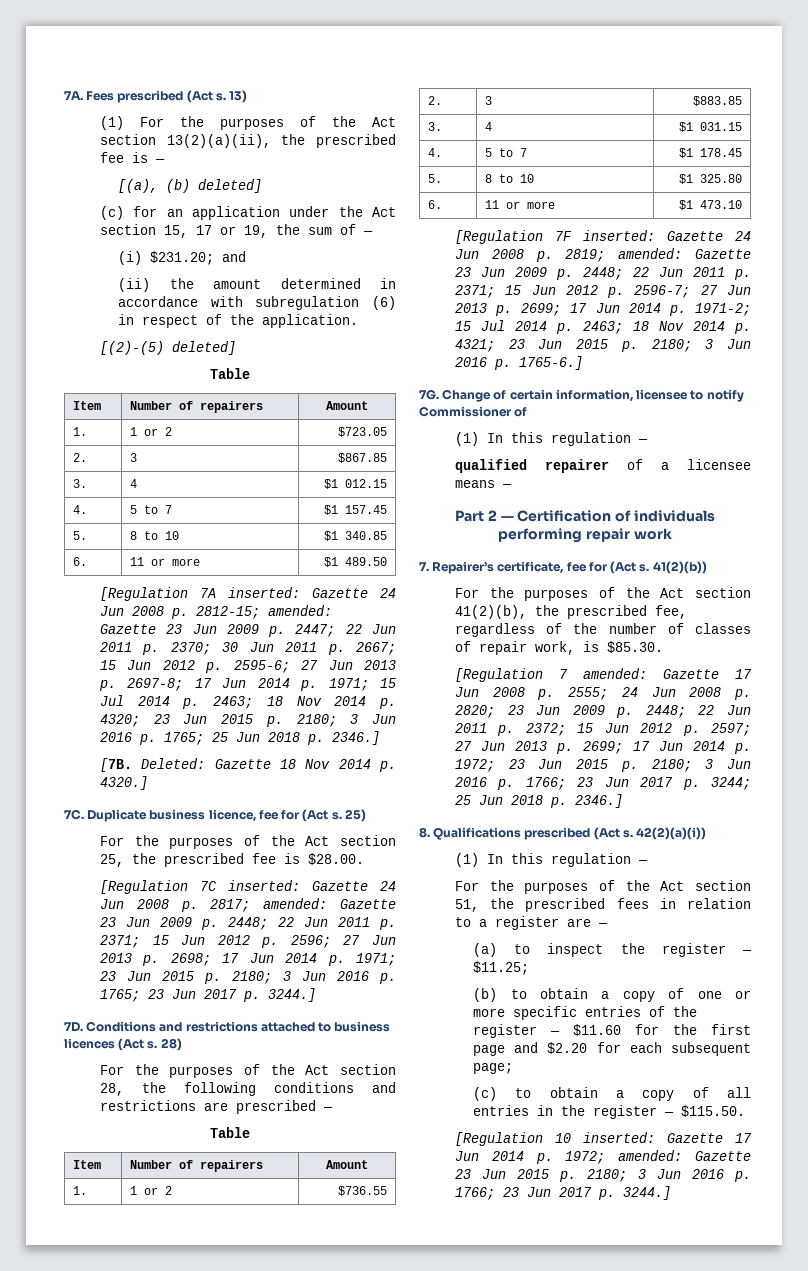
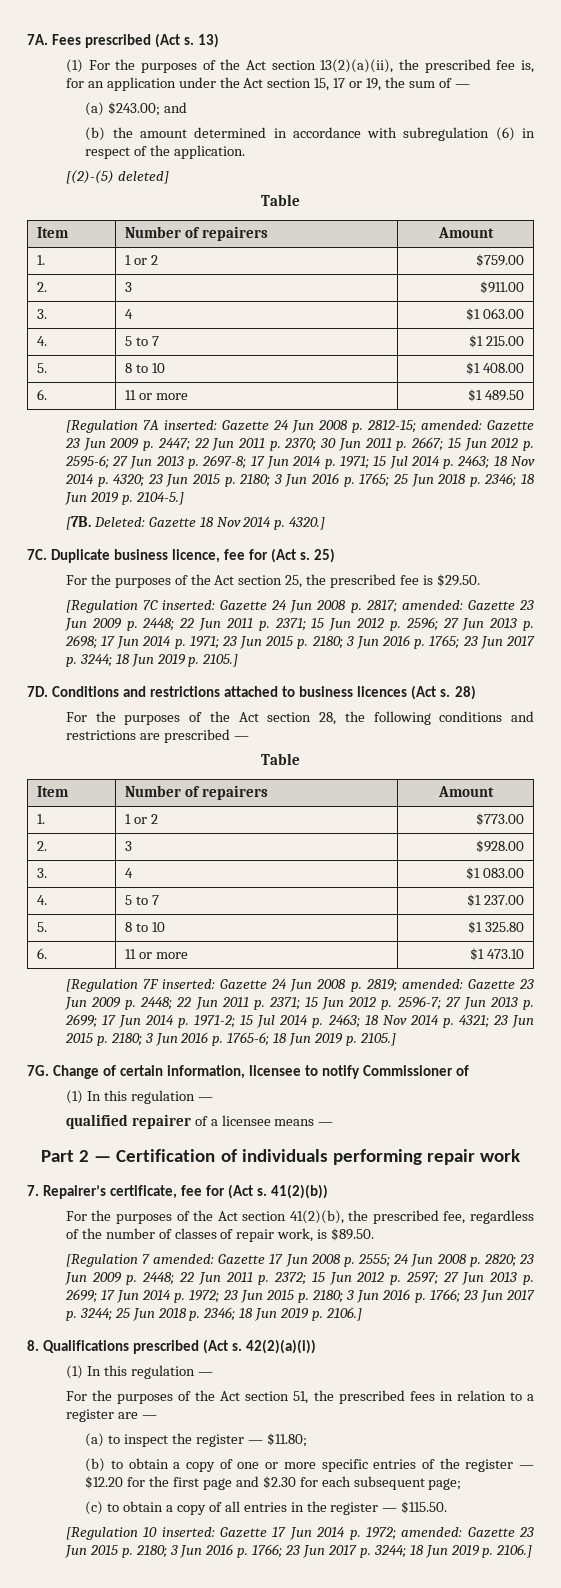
- (1) For the purposes of the Act section 13(2)(a)(ii), the prescribed fee is —
- [(a), (b) deleted]
- (c) for an application under the Act section 15, 17 or 19, the sum of —
+ (1) For the purposes of the Act section 13(2)(a)(ii), the prescribed fee is, for an application under the Act section 15, 17 or 19, the sum of —
- (i) $231.20; and
+ (a) $243.00; and
- (ii) the amount determined in accordance with subregulation (6) in respect of the application.
+ (b) the amount determined in accordance with subregulation (6) in respect of the application.
- 1. | 1 or 2 | $723.05
- 2. | 3 | $867.85
- 3. | 4 | $1 012.15
- 4. | 5 to 7 | $1 157.45
- 5. | 8 to 10 | $1 340.85
+ 1. | 1 or 2 | $759.00
+ 2. | 3 | $911.00
+ 3. | 4 | $1 063.00
+ 4. | 5 to 7 | $1 215.00
+ 5. | 8 to 10 | $1 408.00
- 3 Jun 2016 p. 1765; 25 Jun 2018 p. 2346.]
+ 3 Jun 2016 p. 1765; 25 Jun 2018 p. 2346; 18 Jun 2019 p. 2104-5.]
- For the purposes of the Act section 25, the prescribed fee is $28.00.
+ For the purposes of the Act section 25, the prescribed fee is $29.50.
- [Regulation 7C inserted: Gazette 24 Jun 2008 p. 2817; amended: Gazette 23 Jun 2009 p. 2448; 22 Jun 2011 p. 2371; 15 Jun 2012 p. 2596; 27 Jun 2013 p. 2698; 17 Jun 2014 p. 1971; 23 Jun 2015 p. 2180; 3 Jun 2016 p. 1765; 23 Jun 2017 p. 3244.]
+ [Regulation 7C inserted: Gazette 24 Jun 2008 p. 2817; amended: Gazette 23 Jun 2009 p. 2448; 22 Jun 2011 p. 2371; 15 Jun 2012 p. 2596; 27 Jun 2013 p. 2698; 17 Jun 2014 p. 1971; 23 Jun 2015 p. 2180; 3 Jun 2016 p. 1765; 23 Jun 2017 p. 3244; 18 Jun 2019 p. 2105.]
- 1. | 1 or 2 | $736.55
- 2. | 3 | $883.85
- 3. | 4 | $1 031.15
- 4. | 5 to 7 | $1 178.45
+ 1. | 1 or 2 | $773.00
+ 2. | 3 | $928.00
+ 3. | 4 | $1 083.00
+ 4. | 5 to 7 | $1 237.00
- [Regulation 7F inserted: Gazette 24 Jun 2008 p. 2819; amended: Gazette 23 Jun 2009 p. 2448; 22 Jun 2011 p. 2371; 15 Jun 2012 p. 2596-7; 27 Jun 2013 p. 2699; 17 Jun 2014 p. 1971-2; 15 Jul 2014 p. 2463; 18 Nov 2014 p. 4321; 23 Jun 2015 p. 2180; 3 Jun 2016 p. 1765-6.]
+ [Regulation 7F inserted: Gazette 24 Jun 2008 p. 2819; amended: Gazette 23 Jun 2009 p. 2448; 22 Jun 2011 p. 2371; 15 Jun 2012 p. 2596-7; 27 Jun 2013 p. 2699; 17 Jun 2014 p. 1971-2; 15 Jul 2014 p. 2463; 18 Nov 2014 p. 4321; 23 Jun 2015 p. 2180; 3 Jun 2016 p. 1765-6; 18 Jun 2019 p. 2105.]
- For the purposes of the Act section 41(2)(b), the prescribed fee, regardless of the number of classes of repair work, is $85.30.
+ For the purposes of the Act section 41(2)(b), the prescribed fee, regardless of the number of classes of repair work, is $89.50.
- [Regulation 7 amended: Gazette 17 Jun 2008 p. 2555; 24 Jun 2008 p. 2820; 23 Jun 2009 p. 2448; 22 Jun 2011 p. 2372; 15 Jun 2012 p. 2597; 27 Jun 2013 p. 2699; 17 Jun 2014 p. 1972; 23 Jun 2015 p. 2180; 3 Jun 2016 p. 1766; 23 Jun 2017 p. 3244; 25 Jun 2018 p. 2346.]
+ [Regulation 7 amended: Gazette 17 Jun 2008 p. 2555; 24 Jun 2008 p. 2820; 23 Jun 2009 p. 2448; 22 Jun 2011 p. 2372; 15 Jun 2012 p. 2597; 27 Jun 2013 p. 2699; 17 Jun 2014 p. 1972; 23 Jun 2015 p. 2180; 3 Jun 2016 p. 1766; 23 Jun 2017 p. 3244; 25 Jun 2018 p. 2346; 18 Jun 2019 p. 2106.]
- (a) to inspect the register — $11.25;
+ (a) to inspect the register — $11.80;
- (b) to obtain a copy of one or more specific entries of the register — $11.60 for the first page and $2.20 for each subsequent page;
+ (b) to obtain a copy of one or more specific entries of the register — $12.20 for the first page and $2.30 for each subsequent page;
- [Regulation 10 inserted: Gazette 17 Jun 2014 p. 1972; amended: Gazette 23 Jun 2015 p. 2180; 3 Jun 2016 p. 1766; 23 Jun 2017 p. 3244.]
+ [Regulation 10 inserted: Gazette 17 Jun 2014 p. 1972; amended: Gazette 23 Jun 2015 p. 2180; 3 Jun 2016 p. 1766; 23 Jun 2017 p. 3244; 18 Jun 2019 p. 2106.]

